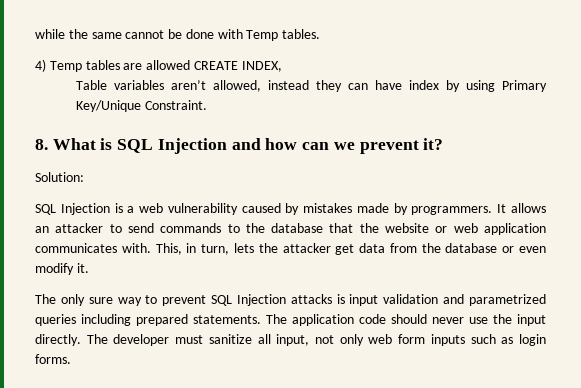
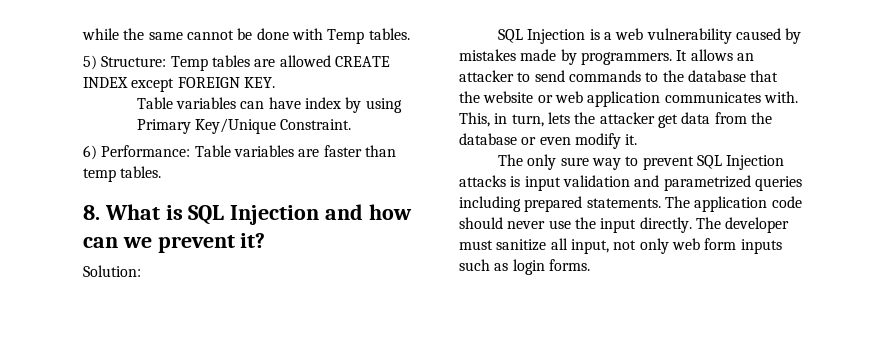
- 4) Temp tables are allowed CREATE INDEX,
- Table variables aren’t allowed, instead they can have index by using Primary Key/Unique Constraint.
+ 5) Structure: Temp tables are allowed CREATE INDEX except FOREIGN KEY.
+ Table variables can have index by using Primary Key/Unique Constraint.
+ 6) Performance: Table variables are faster than temp tables.

